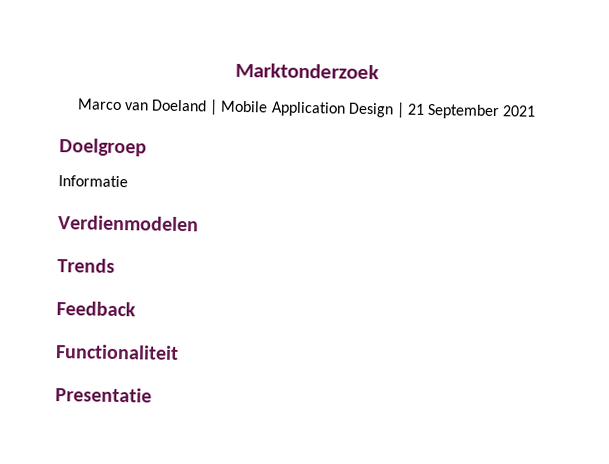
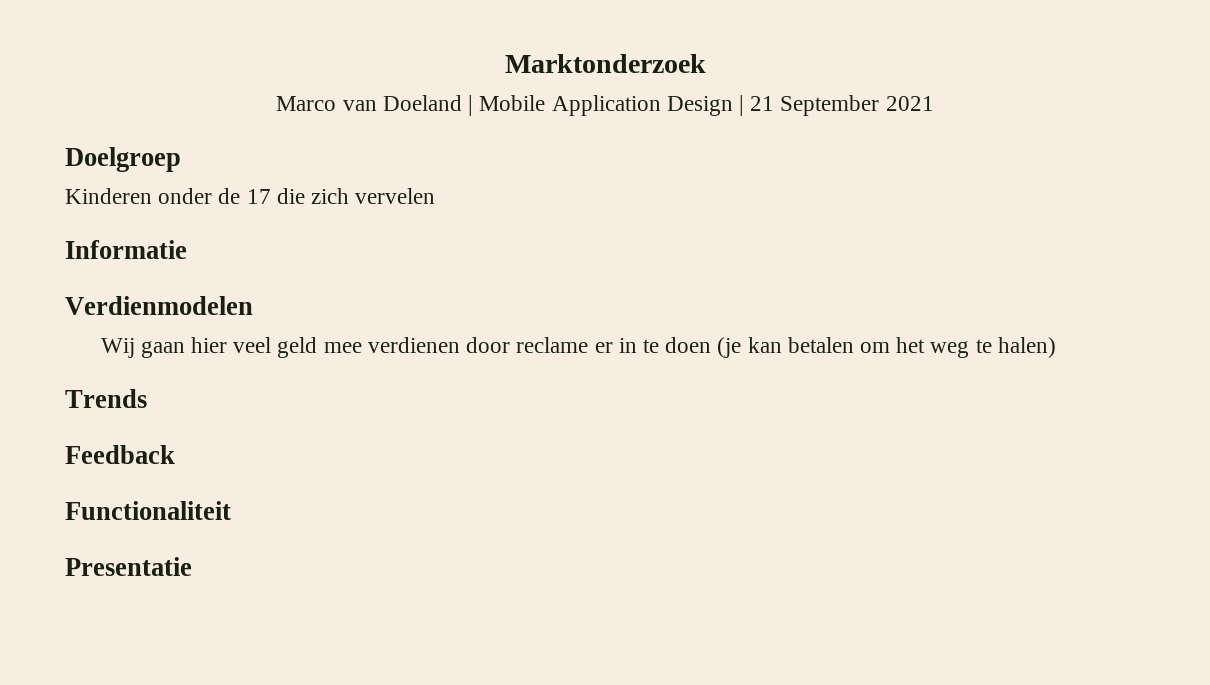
+ Kinderen onder de 17 die zich vervelen
  Informatie
  Verdienmodelen
+ Wij gaan hier veel geld mee verdienen door reclame er in te doen (je kan betalen om het weg te halen)

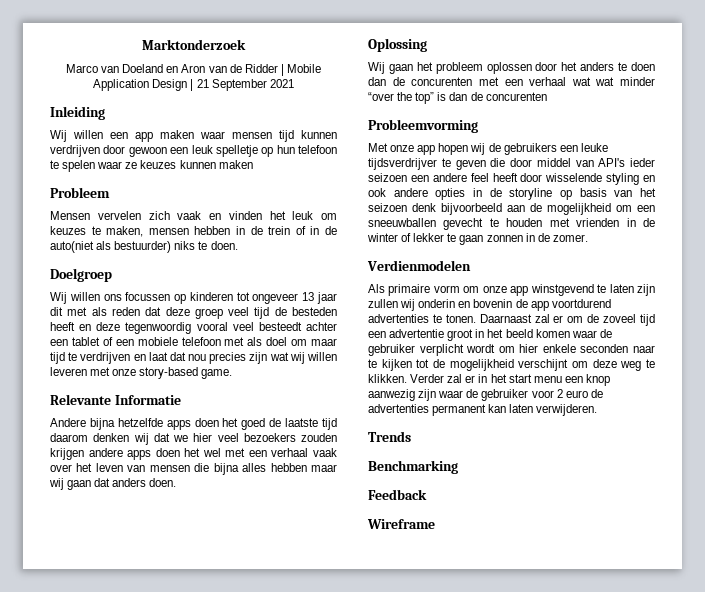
- Marco van Doeland | Mobile Application Design | 21 September 2021
+ Marco van Doeland en Aron van de Ridder | Mobile Application Design | 21 September 2021
+ Inleiding
+ Wij willen een app maken waar mensen tijd kunnen verdrijven door gewoon een leuk spelletje op hun telefoon te spelen waar ze keuzes kunnen maken
+ Probleem
+ Mensen vervelen zich vaak en vinden het leuk om keuzes te maken, mensen hebben in de trein of in de auto(niet als bestuurder) niks te doen.
  Doelgroep
- Kinderen onder de 17 die zich vervelen
- Informatie
+ Wij willen ons focussen op kinderen tot ongeveer 13 jaar dit met als reden dat deze groep veel tijd de besteden heeft en deze tegenwoordig vooral veel besteedt achter een tablet of een mobiele telefoon met als doel om maar tijd te verdrijven en laat dat nou precies zijn wat wij willen leveren met onze story-based game.
+ Relevante Informatie
+ Andere bijna hetzelfde apps doen het goed de laatste tijd daarom denken wij dat we hier veel bezoekers zouden krijgen andere apps doen het wel met een verhaal vaak over het leven van mensen die bijna alles hebben maar wij gaan dat anders doen.
+ Oplossing
+ Wij gaan het probleem oplossen door het anders te doen dan de concurenten met een verhaal wat wat minder “over the top” is dan de concurenten
+ Probleemvorming
+ Met onze app hopen wij de gebruikers een leuke tijdsverdrijver te geven die door middel van API's ieder seizoen een andere feel heeft door wisselende styling en ook andere opties in de storyline op basis van het seizoen denk bijvoorbeeld aan de mogelijkheid om een sneeuwballen gevecht te houden met vrienden in de winter of lekker te gaan zonnen in de zomer.
  Verdienmodelen
- Wij gaan hier veel geld mee verdienen door reclame er in te doen (je kan betalen om het weg te halen)
+ Als primaire vorm om onze app winstgevend te laten zijn zullen wij onderin en bovenin de app voortdurend advertenties te tonen. Daarnaast zal er om de zoveel tijd een advertentie groot in het beeld komen waar de gebruiker verplicht wordt om hier enkele seconden naar te kijken tot de mogelijkheid verschijnt om deze weg te klikken. Verder zal er in het start menu een knop aanwezig zijn waar de gebruiker voor 2 euro de advertenties permanent kan laten verwijderen.
+ Benchmarking
- Functionaliteit
- Presentatie
+ Wireframe

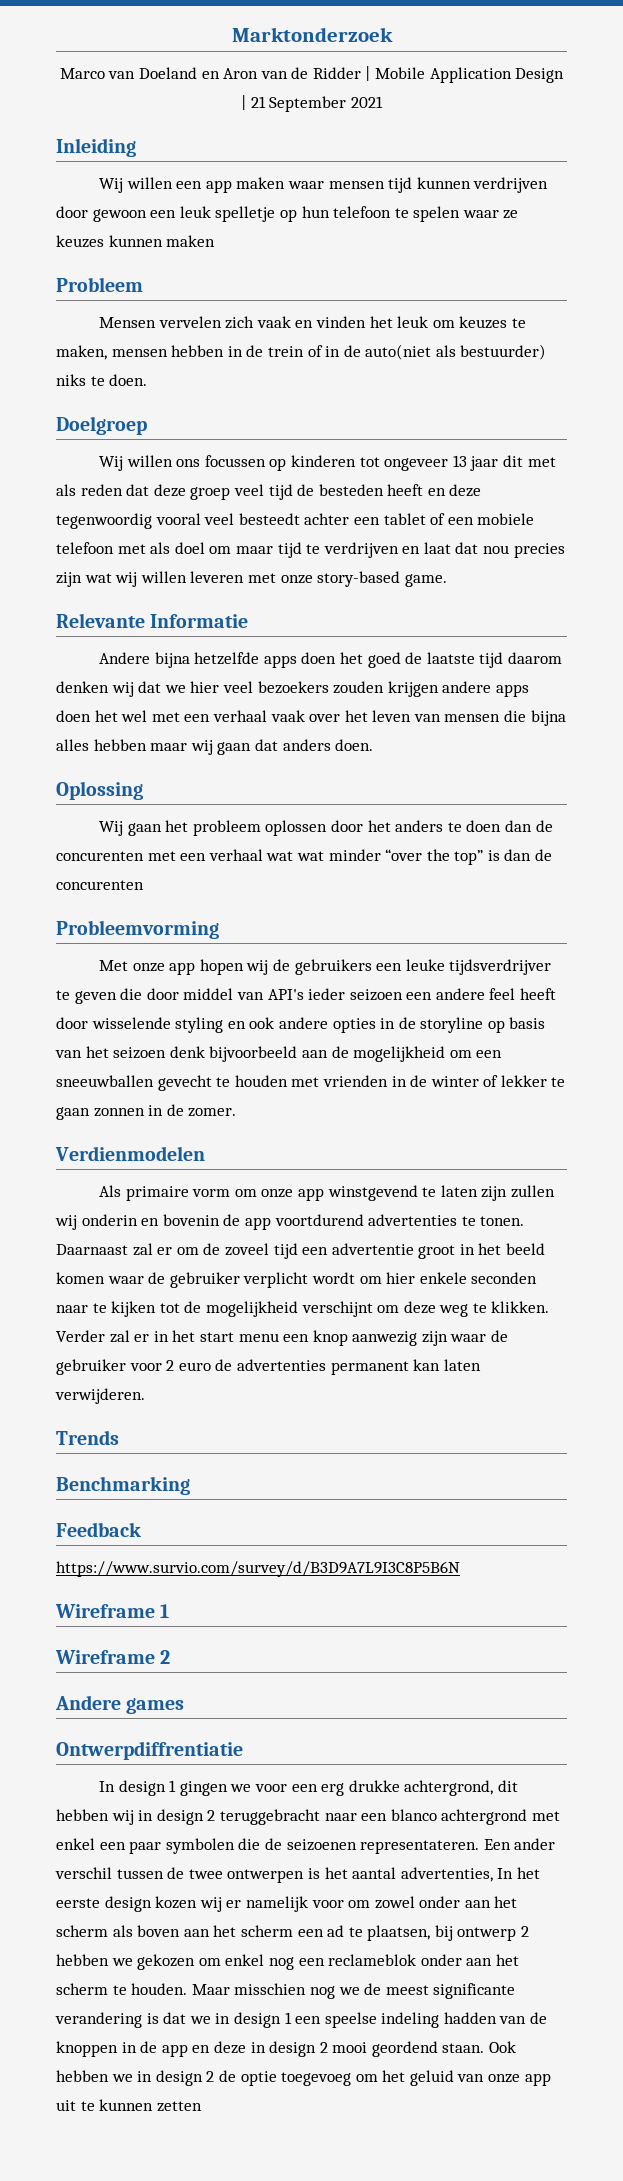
- Wireframe
+ https://www.survio.com/survey/d/B3D9A7L9I3C8P5B6N
+ Wireframe 1
+ Wireframe 2
+ Andere games
+ Ontwerpdiffrentiatie
+ In design 1 gingen we voor een erg drukke achtergrond, dit hebben wij in design 2 teruggebracht naar een blanco achtergrond met enkel een paar symbolen die de seizoenen representateren. Een ander verschil tussen de twee ontwerpen is het aantal advertenties, In het eerste design kozen wij er namelijk voor om zowel onder aan het scherm als boven aan het scherm een ad te plaatsen, bij ontwerp 2 hebben we gekozen om enkel nog een reclameblok onder aan het scherm te houden. Maar misschien nog we de meest significante verandering is dat we in design 1 een speelse indeling hadden van de knoppen in de app en deze in design 2 mooi geordend staan. Ook hebben we in design 2 de optie toegevoeg om het geluid van onze app uit te kunnen zetten

